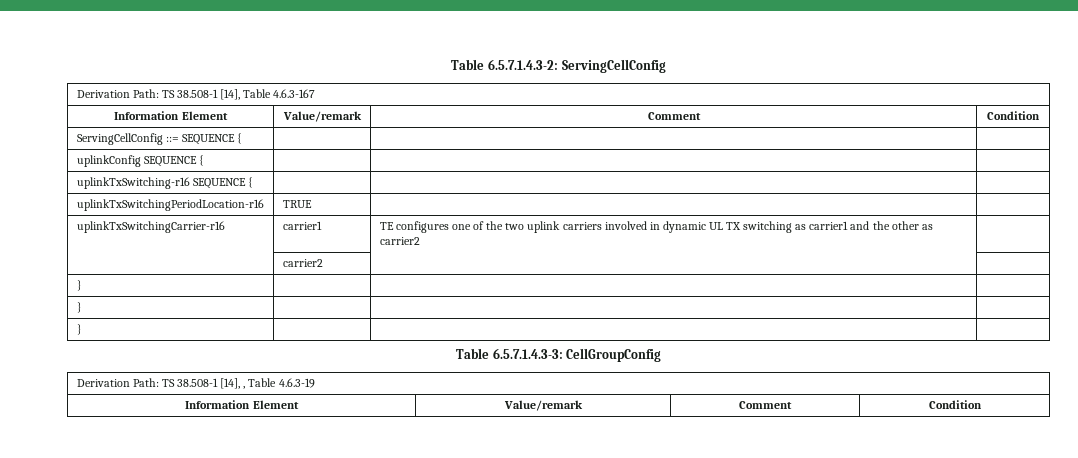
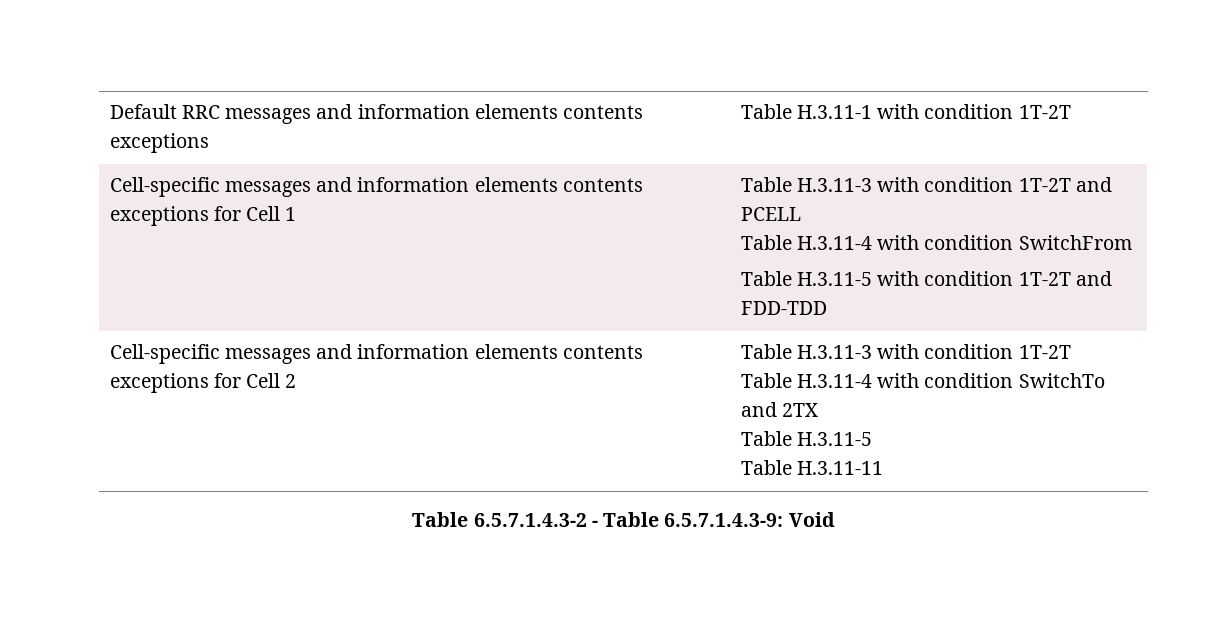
- Table 6.5.7.1.4.3-2: ServingCellConfig
- Derivation Path: TS 38.508-1 [14], Table 4.6.3-167
- Information Element | Value/remark | Comment | Condition
- ServingCellConfig ::= SEQUENCE { | | |
- uplinkConfig SEQUENCE { | | |
- uplinkTxSwitching-r16 SEQUENCE { | | |
- uplinkTxSwitchingPeriodLocation-r16 | TRUE | |
- uplinkTxSwitchingCarrier-r16 | carrier1 | TE configures one of the two uplink carriers involved in dynamic UL TX switching as carrier1 and the other as carrier2 |
- | carrier2 | |
- } | | |
- } | | |
- } | | |
- Table 6.5.7.1.4.3-3: CellGroupConfig
- Derivation Path: TS 38.508-1 [14], , Table 4.6.3-19
- Information Element | Value/remark | Comment | Condition
+ Default RRC messages and information elements contents exceptions | Table H.3.11-1 with condition 1T-2T
+ Cell-specific messages and information elements contents exceptions for Cell 1 | Table H.3.11-3 with condition 1T-2T and PCELL
+ Table H.3.11-4 with condition SwitchFrom
+ Table H.3.11-5 with condition 1T-2T and FDD-TDD
+ Cell-specific messages and information elements contents exceptions for Cell 2 | Table H.3.11-3 with condition 1T-2T
+ Table H.3.11-4 with condition SwitchTo and 2TX
+ Table H.3.11-5
+ Table H.3.11-11
+ Table 6.5.7.1.4.3-2 - Table 6.5.7.1.4.3-9: Void

